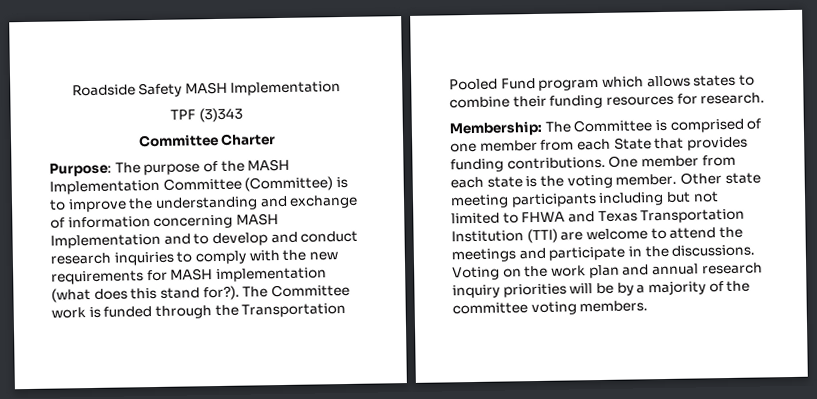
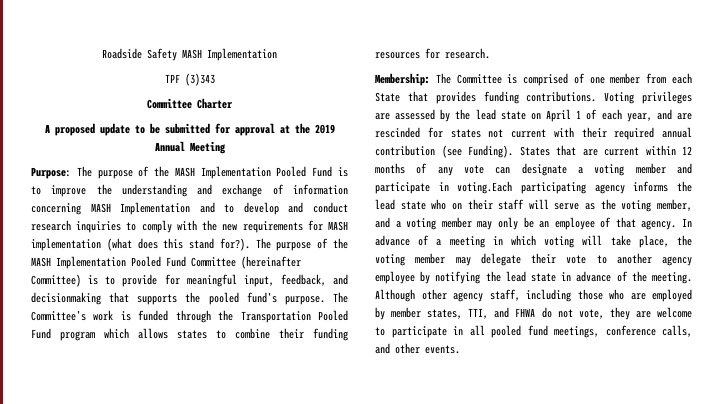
+ A proposed update to be submitted for approval at the 2019 Annual Meeting
- Purpose: The purpose of the MASH Implementation Committee (Committee) is to improve the understanding and exchange of information concerning MASH Implementation and to develop and conduct research inquiries to comply with the new requirements for MASH implementation (what does this stand for?).
+ Purpose: The purpose of the MASH Implementation Pooled Fund is to improve the understanding and exchange of information concerning MASH Implementation and to develop and conduct research inquiries to comply with the new requirements for MASH implementation (what does this stand for?).
- The Committee work is funded through the Transportation Pooled Fund program which allows states to combine their funding resources for research.
+ The purpose of the MASH Implementation Pooled Fund Committee (hereinafter Committee) is to provide for meaningful input, feedback, and decisionmaking that supports the pooled fund’s purpose. The Committee’s work is funded through the Transportation Pooled Fund program which allows states to combine their funding resources for research.
- One member from each state is the voting member. Other state meeting participants including but not limited to FHWA and Texas Transportation Institution (TTI) are welcome to attend the meetings and participate in the discussions. Voting on the work plan and annual research inquiry priorities will be by a majority of the committee voting members.
+ Voting privileges are assessed by the lead state on April 1 of each year, and are rescinded for states not current with their required annual contribution (see Funding). States that are current within 12 months of any vote can designate a voting member and participate in voting.Each participating agency informs the lead state who on their staff will serve as the voting member, and a voting member may only be an employee of that agency. In advance of a meeting in which voting will take place, the voting member may delegate their vote to another agency employee by notifying the lead state in advance of the meeting. Although other agency staff, including those who are employed by member states, TTI, and FHWA do not vote, they are welcome to participate in all pooled fund meetings, conference calls, and other events.

